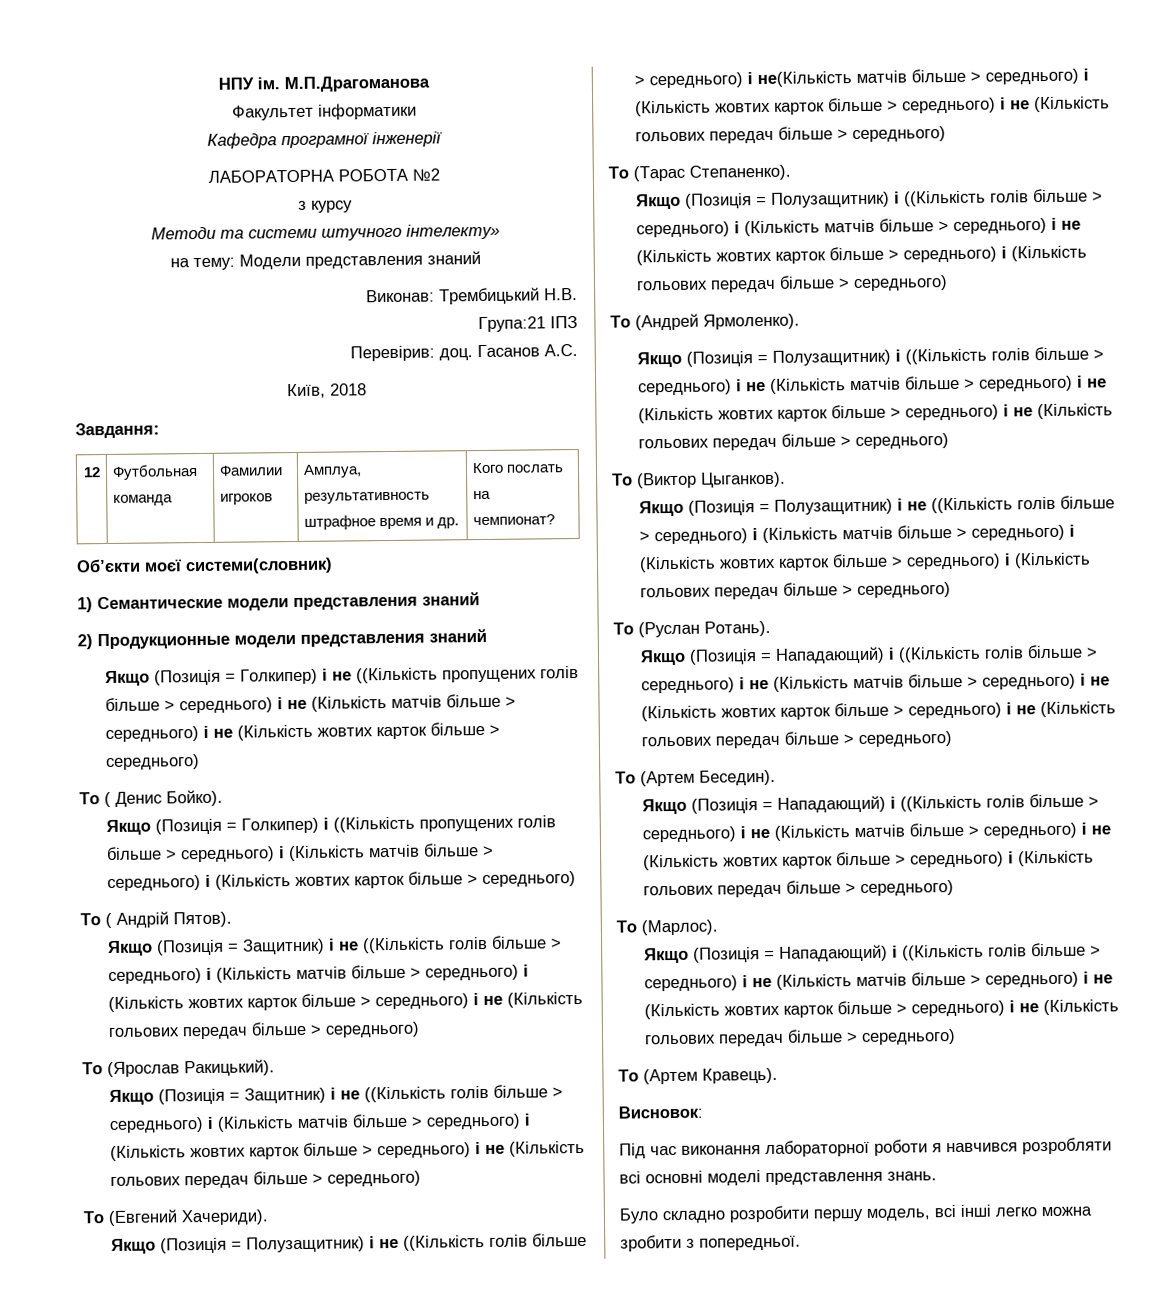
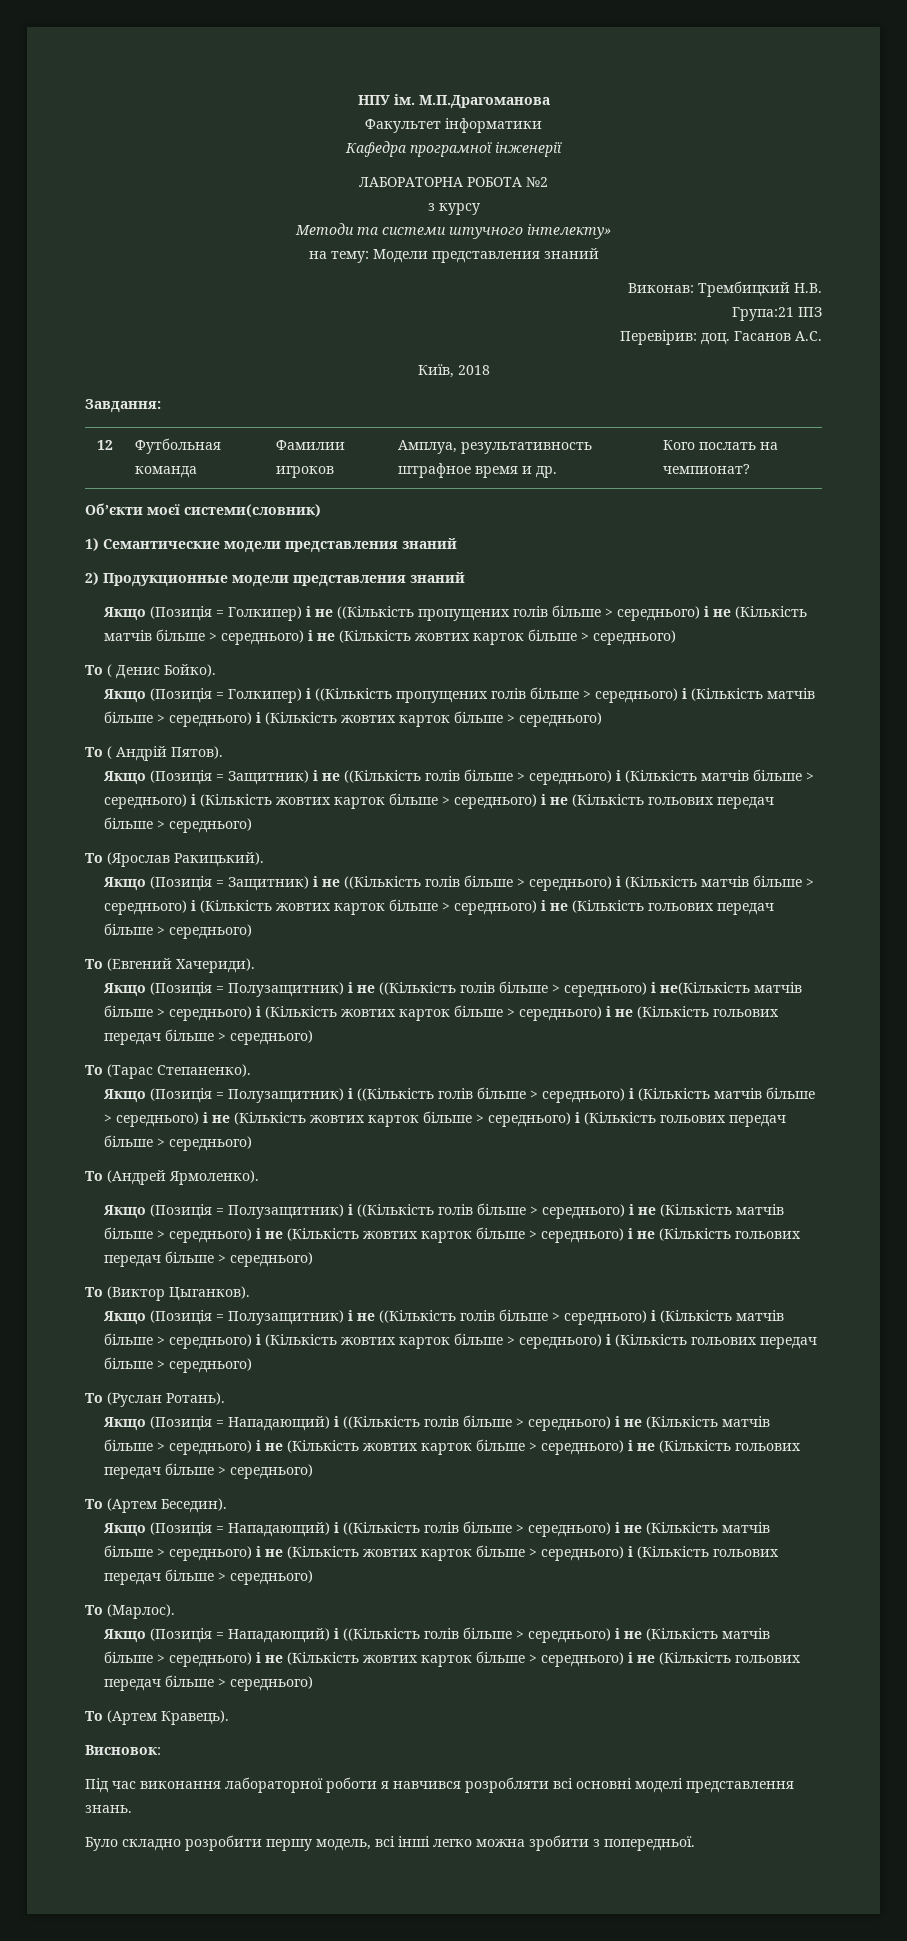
- Виконав: Трембицький Н.В.
+ Виконав: Трембицкий Н.В.

